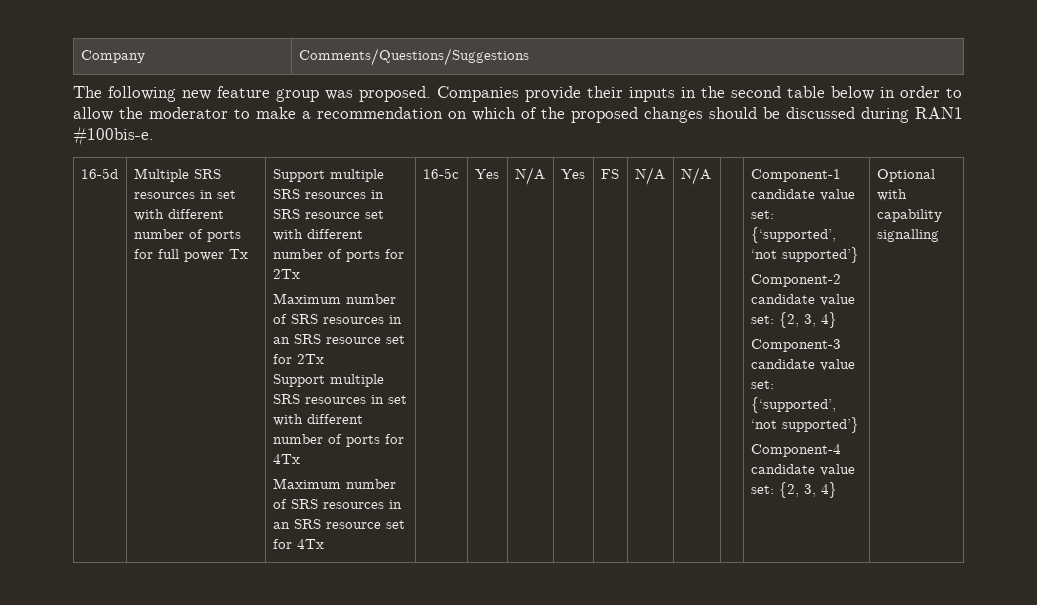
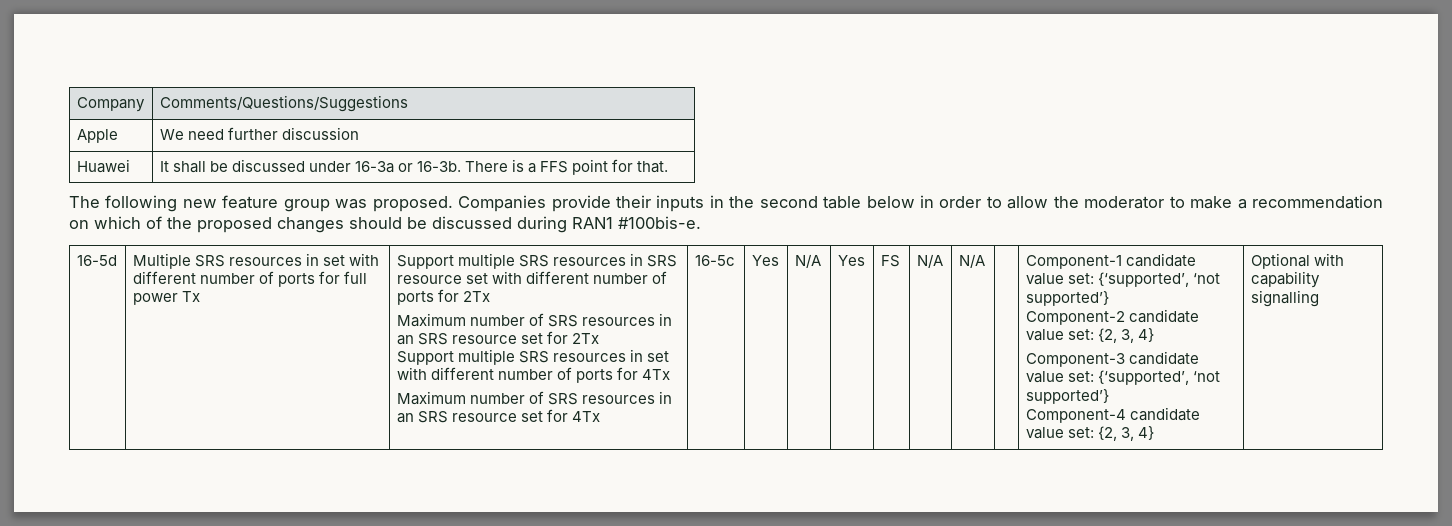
+ Apple | We need further discussion
+ Huawei | It shall be discussed under 16-3a or 16-3b. There is a FFS point for that.

